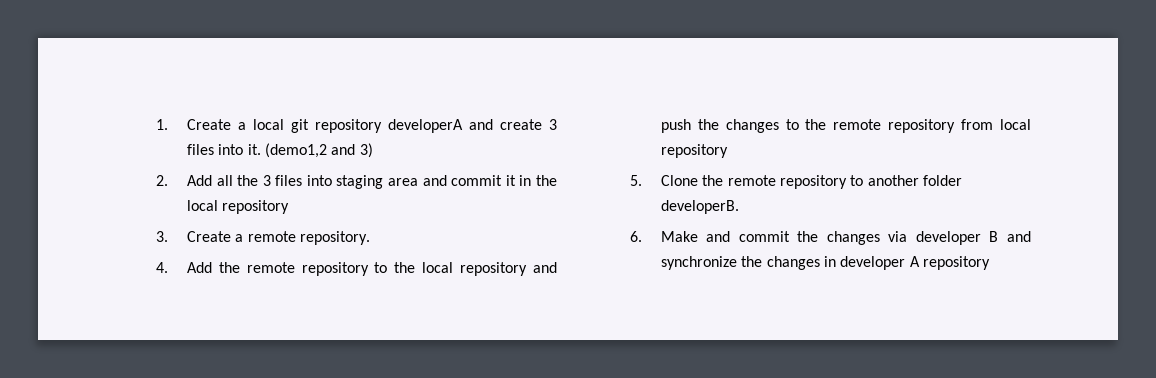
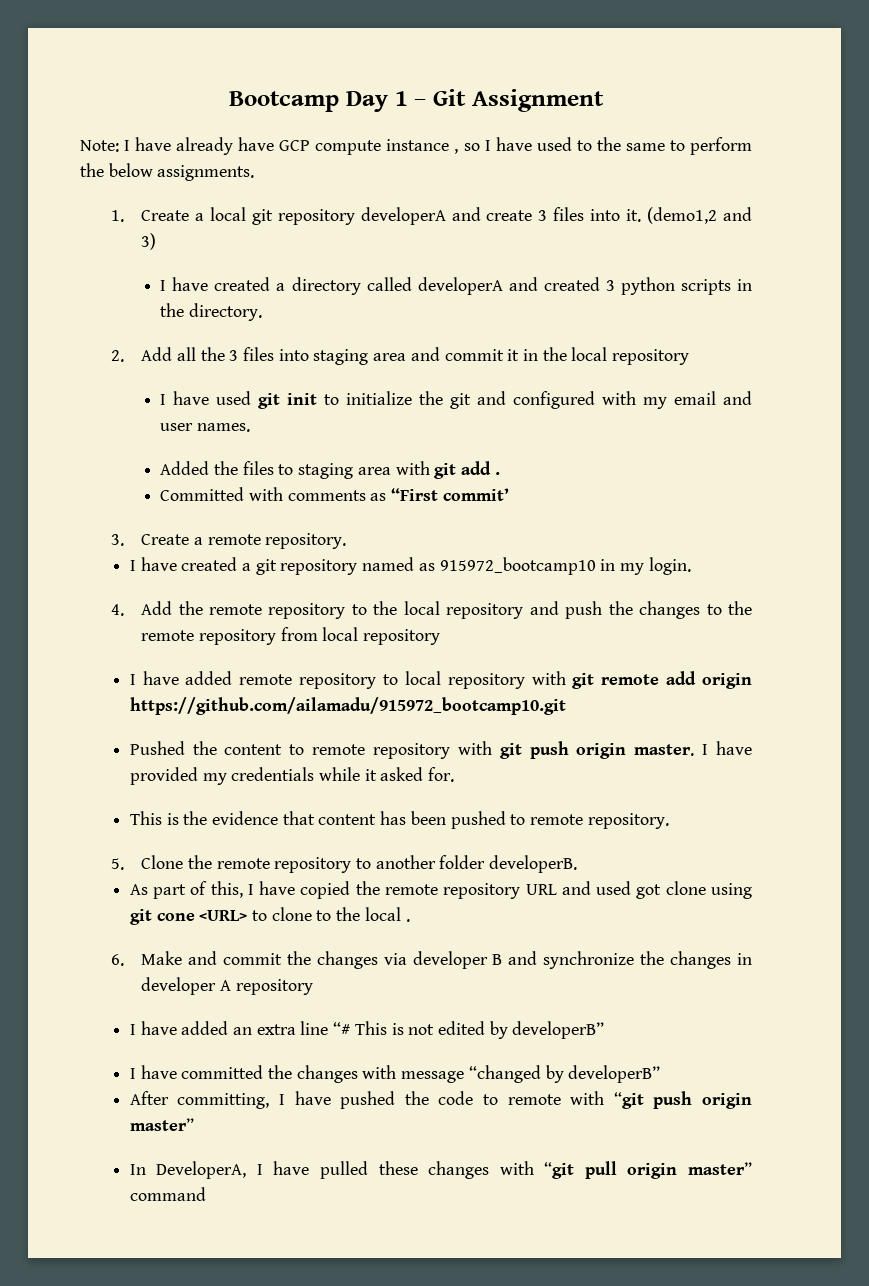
+ Bootcamp Day 1 – Git Assignment
+ Note: I have already have GCP compute instance , so I have used to the same to perform the below assignments.
+ I have created a directory called developerA and created 3 python scripts in the directory.
+ I have used git init to initialize the git and configured with my email and user names.
+ Added the files to staging area with git add .
+ Committed with comments as “First commit’
+ I have created a git repository named as 915972_bootcamp10 in my login.
+ I have added remote repository to local repository with git remote add origin https://github.com/ailamadu/915972_bootcamp10.git
+ Pushed the content to remote repository with git push origin master. I have provided my credentials while it asked for.
+ This is the evidence that content has been pushed to remote repository.
+ As part of this, I have copied the remote repository URL and used got clone using git cone <URL> to clone to the local .
+ I have added an extra line “# This is not edited by developerB”
+ I have committed the changes with message “changed by developerB”
+ After committing, I have pushed the code to remote with “git push origin master”
+ In DeveloperA, I have pulled these changes with “git pull origin master” command

